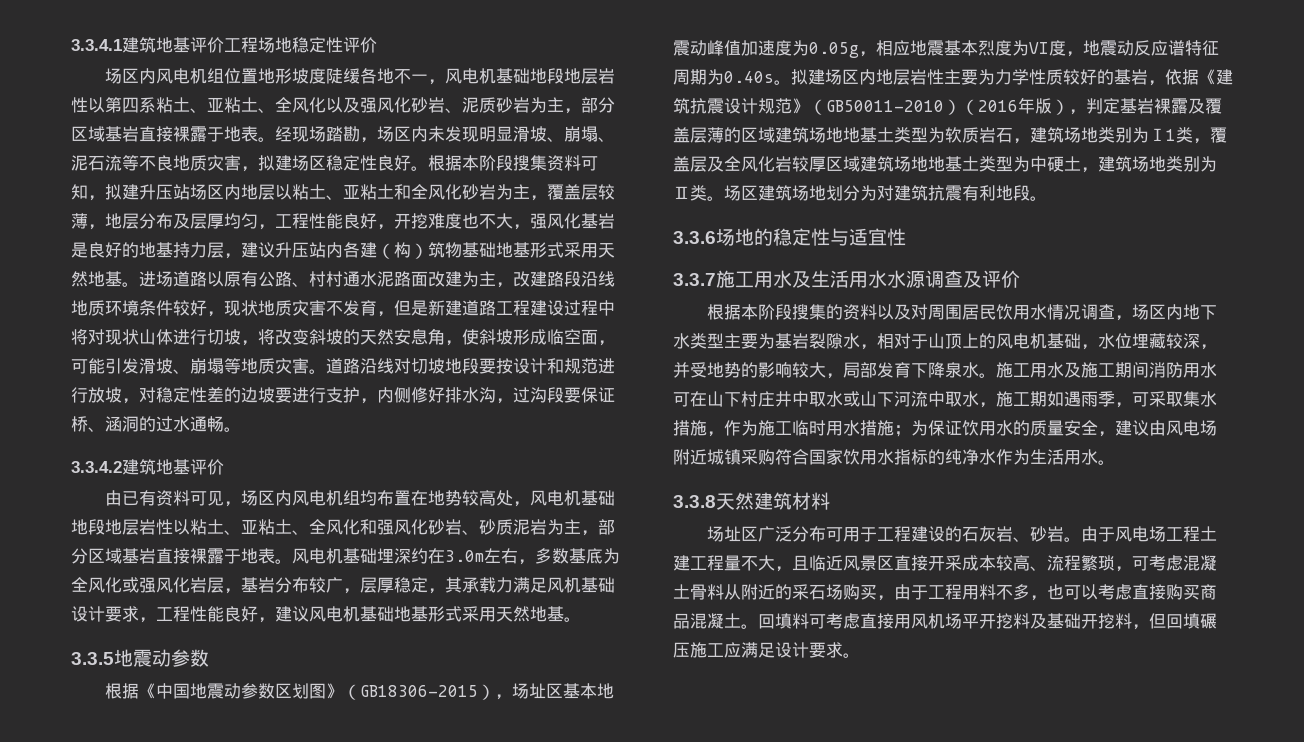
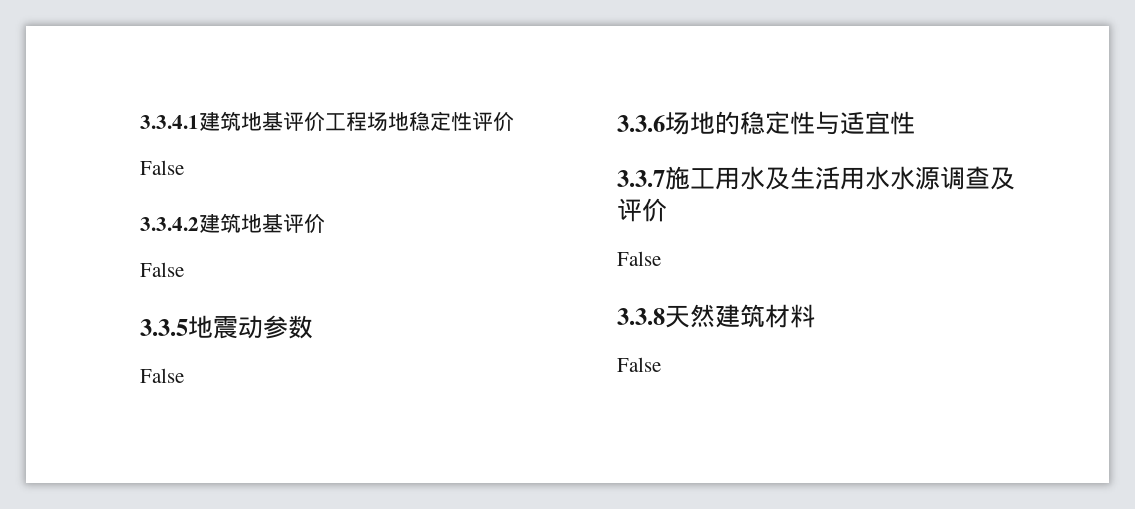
  3.3.4.1建筑地基评价工程场地稳定性评价
- 场区内风电机组位置地形坡度陡缓各地不一，风电机基础地段地层岩性以第四系粘土、亚粘土、全风化以及强风化砂岩、泥质砂岩为主，部分区域基岩直接裸露于地表。经现场踏勘，场区内未发现明显滑坡、崩塌、泥石流等不良地质灾害，拟建场区稳定性良好。根据本阶段搜集资料可知，拟建升压站场区内地层以粘土、亚粘土和全风化砂岩为主，覆盖层较薄，地层分布及层厚均匀，工程性能良好，开挖难度也不大，强风化基岩是良好的地基持力层，建议升压站内各建（构）筑物基础地基形式采用天然地基。进场道路以原有公路、村村通水泥路面改建为主，改建路段沿线地质环境条件较好，现状地质灾害不发育，但是新建道路工程建设过程中将对现状山体进行切坡，将改变斜坡的天然安息角，使斜坡形成临空面，可能引发滑坡、崩塌等地质灾害。道路沿线对切坡地段要按设计和规范进行放坡，对稳定性差的边坡要进行支护，内侧修好排水沟，过沟段要保证桥、涵洞的过水通畅。
+ False
  3.3.4.2建筑地基评价
- 由已有资料可见，场区内风电机组均布置在地势较高处，风电机基础地段地层岩性以粘土、亚粘土、全风化和强风化砂岩、砂质泥岩为主，部分区域基岩直接裸露于地表。风电机基础埋深约在3.0m左右，多数基底为全风化或强风化岩层，基岩分布较广，层厚稳定，其承载力满足风机基础设计要求，工程性能良好，建议风电机基础地基形式采用天然地基。
+ False
  3.3.5地震动参数
- 根据《中国地震动参数区划图》（GB18306-2015），场址区基本地震动峰值加速度为0.05g，相应地震基本烈度为VI度，地震动反应谱特征周期为0.40s。拟建场区内地层岩性主要为力学性质较好的基岩，依据《建筑抗震设计规范》（GB50011-2010）（2016年版），判定基岩裸露及覆盖层薄的区域建筑场地地基土类型为软质岩石，建筑场地类别为Ⅰ1类，覆盖层及全风化岩较厚区域建筑场地地基土类型为中硬土，建筑场地类别为Ⅱ类。场区建筑场地划分为对建筑抗震有利地段。
+ False
  3.3.7施工用水及生活用水水源调查及评价
- 根据本阶段搜集的资料以及对周围居民饮用水情况调查，场区内地下水类型主要为基岩裂隙水，相对于山顶上的风电机基础，水位埋藏较深，并受地势的影响较大，局部发育下降泉水。施工用水及施工期间消防用水可在山下村庄井中取水或山下河流中取水，施工期如遇雨季，可采取集水措施，作为施工临时用水措施；为保证饮用水的质量安全，建议由风电场附近城镇采购符合国家饮用水指标的纯净水作为生活用水。
+ False
  3.3.8天然建筑材料
- 场址区广泛分布可用于工程建设的石灰岩、砂岩。由于风电场工程土建工程量不大，且临近风景区直接开采成本较高、流程繁琐，可考虑混凝土骨料从附近的采石场购买，由于工程用料不多，也可以考虑直接购买商品混凝土。回填料可考虑直接用风机场平开挖料及基础开挖料，但回填碾压施工应满足设计要求。
+ False

